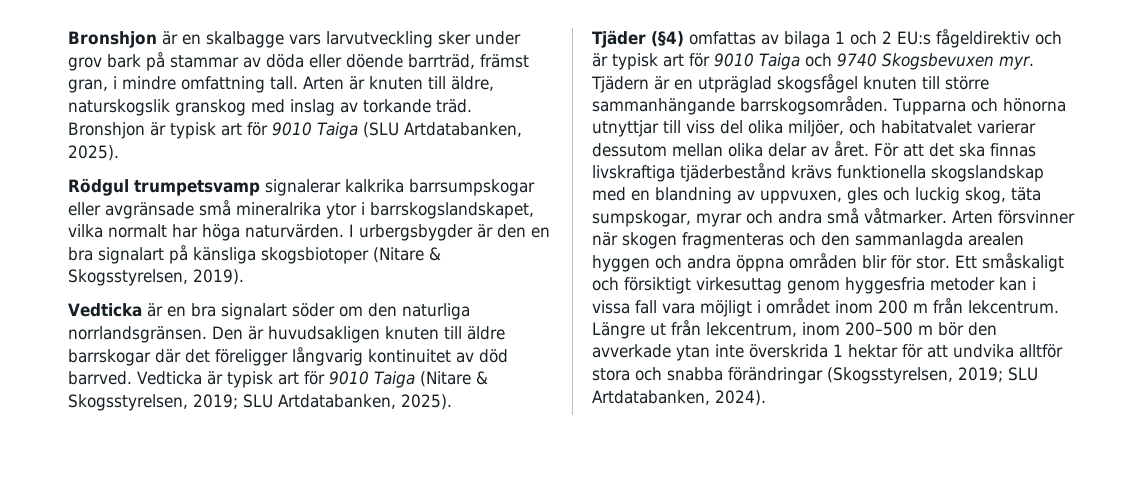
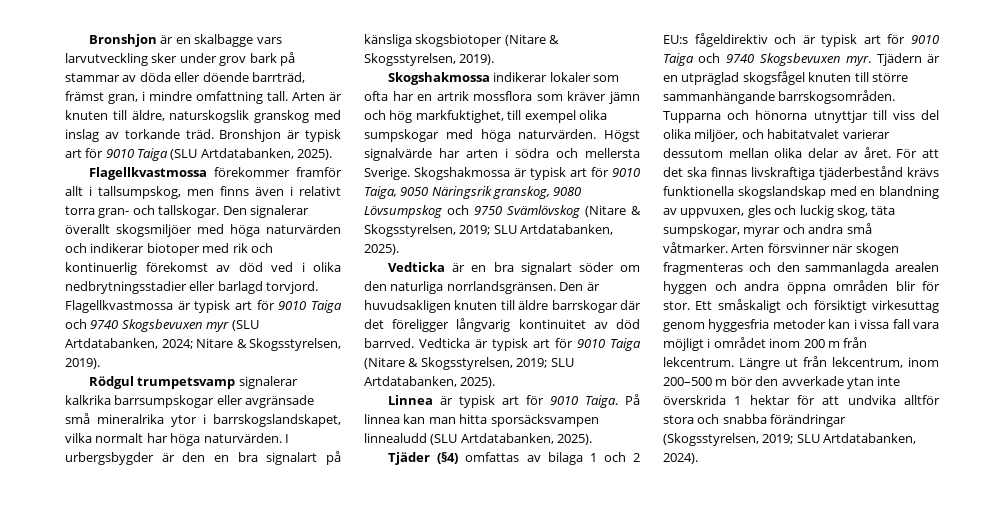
+ Flagellkvastmossa förekommer framför allt i tallsumpskog, men finns även i relativt torra gran- och tallskogar. Den signalerar överallt skogsmiljöer med höga naturvärden och indikerar biotoper med rik och kontinuerlig förekomst av död ved i olika nedbrytningsstadier eller barlagd torvjord. Flagellkvastmossa är typisk art för 9010 Taiga och 9740 Skogsbevuxen myr (SLU Artdatabanken, 2024; Nitare & Skogsstyrelsen, 2019).
+ Skogshakmossa indikerar lokaler som ofta har en artrik mossflora som kräver jämn och hög markfuktighet, till exempel olika sumpskogar med höga naturvärden. Högst signalvärde har arten i södra och mellersta Sverige. Skogshakmossa är typisk art för 9010 Taiga, 9050 Näringsrik granskog, 9080 Lövsumpskog och 9750 Svämlövskog (Nitare & Skogsstyrelsen, 2019; SLU Artdatabanken, 2025).
+ Linnea är typisk art för 9010 Taiga. På linnea kan man hitta sporsäcksvampen linnealudd (SLU Artdatabanken, 2025).

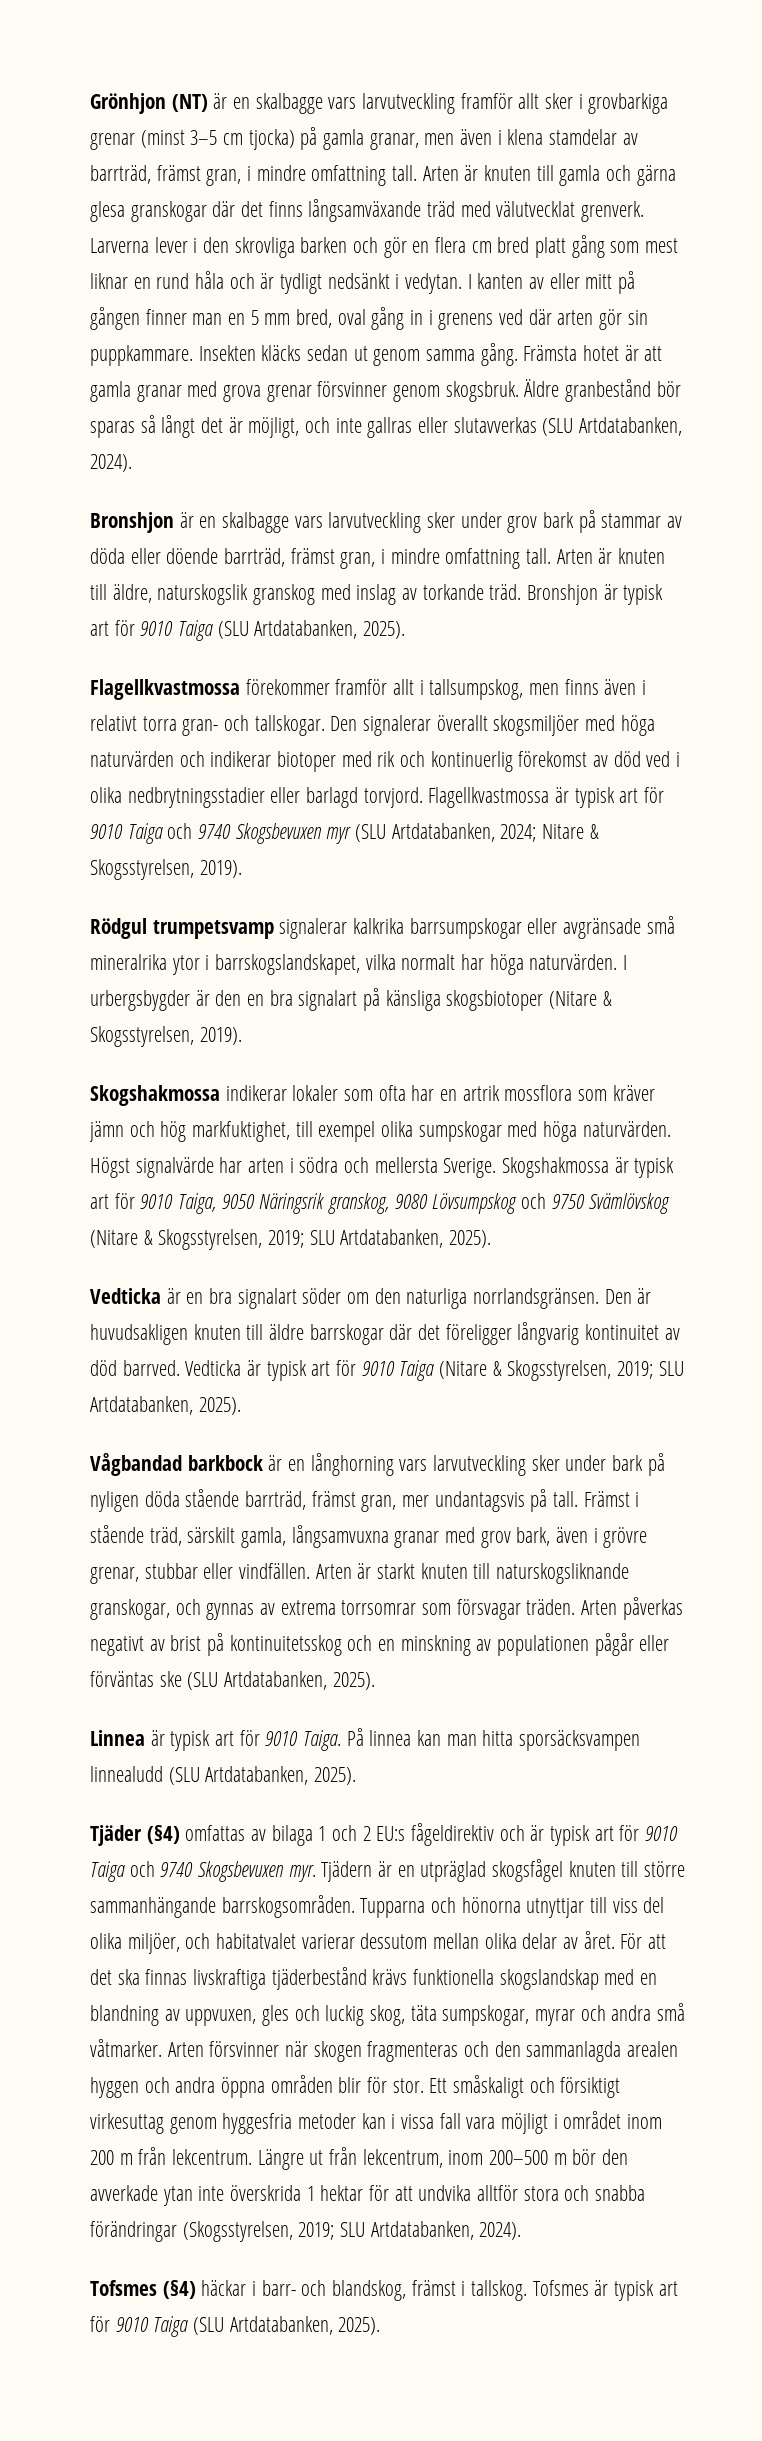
+ Grönhjon (NT) är en skalbagge vars larvutveckling framför allt sker i grovbarkiga grenar (minst 3–5 cm tjocka) på gamla granar, men även i klena stamdelar av barrträd, främst gran, i mindre omfattning tall. Arten är knuten till gamla och gärna glesa granskogar där det finns långsamväxande träd med välutvecklat grenverk. Larverna lever i den skrovliga barken och gör en flera cm bred platt gång som mest liknar en rund håla och är tydligt nedsänkt i vedytan. I kanten av eller mitt på gången finner man en 5 mm bred, oval gång in i grenens ved där arten gör sin puppkammare. Insekten kläcks sedan ut genom samma gång. Främsta hotet är att gamla granar med grova grenar försvinner genom skogsbruk. Äldre granbestånd bör sparas så långt det är möjligt, och inte gallras eller slutavverkas (SLU Artdatabanken, 2024).
+ Vågbandad barkbock är en långhorning vars larvutveckling sker under bark på nyligen döda stående barrträd, främst gran, mer undantagsvis på tall. Främst i stående träd, särskilt gamla, långsamvuxna granar med grov bark, även i grövre grenar, stubbar eller vindfällen. Arten är starkt knuten till naturskogsliknande granskogar, och gynnas av extrema torrsomrar som försvagar träden. Arten påverkas negativt av brist på kontinuitetsskog och en minskning av populationen pågår eller förväntas ske (SLU Artdatabanken, 2025).
+ Tofsmes (§4) häckar i barr- och blandskog, främst i tallskog. Tofsmes är typisk art för 9010 Taiga (SLU Artdatabanken, 2025).

